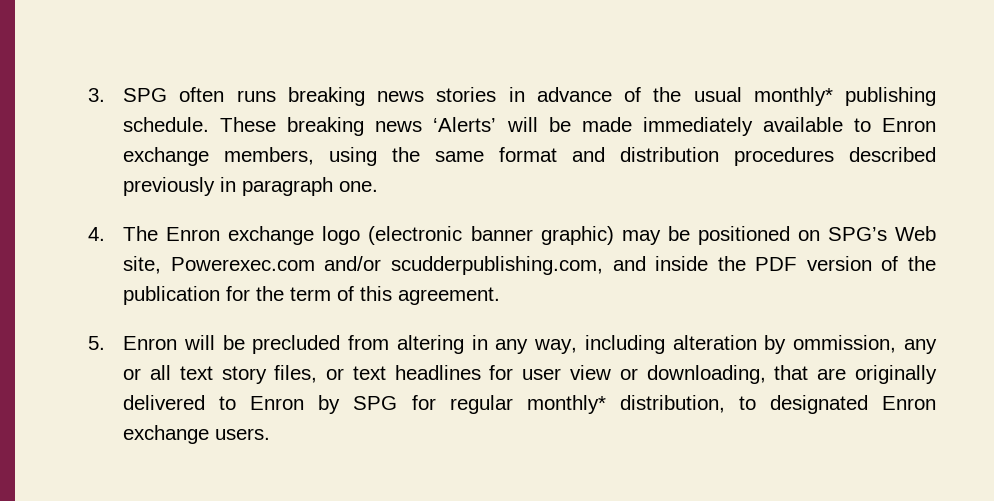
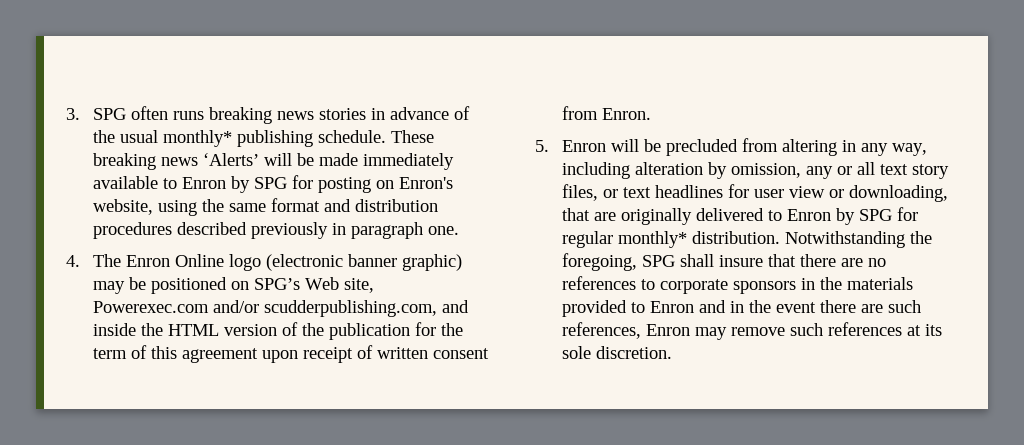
- These breaking news ‘Alerts’ will be made immediately available to Enron exchange members, using the same format and distribution procedures described previously in paragraph one.
+ These breaking news ‘Alerts’ will be made immediately available to Enron by SPG for posting on Enron's website, using the same format and distribution procedures described previously in paragraph one.
- 4. The Enron exchange logo (electronic banner graphic) may be positioned on SPG’s Web site, Powerexec.com and/or scudderpublishing.com, and inside the PDF version of the publication for the term of this agreement.
+ 4. The Enron Online logo (electronic banner graphic) may be positioned on SPG’s Web site, Powerexec.com and/or scudderpublishing.com, and inside the HTML version of the publication for the term of this agreement upon receipt of written consent from Enron.
- 5. Enron will be precluded from altering in any way, including alteration by ommission, any or all text story files, or text headlines for user view or downloading, that are originally delivered to Enron by SPG for regular monthly* distribution, to designated Enron exchange users.
+ 5. Enron will be precluded from altering in any way, including alteration by omission, any or all text story files, or text headlines for user view or downloading, that are originally delivered to Enron by SPG for regular monthly* distribution. Notwithstanding the foregoing, SPG shall insure that there are no references to corporate sponsors in the materials provided to Enron and in the event there are such references, Enron may remove such references at its sole discretion.

